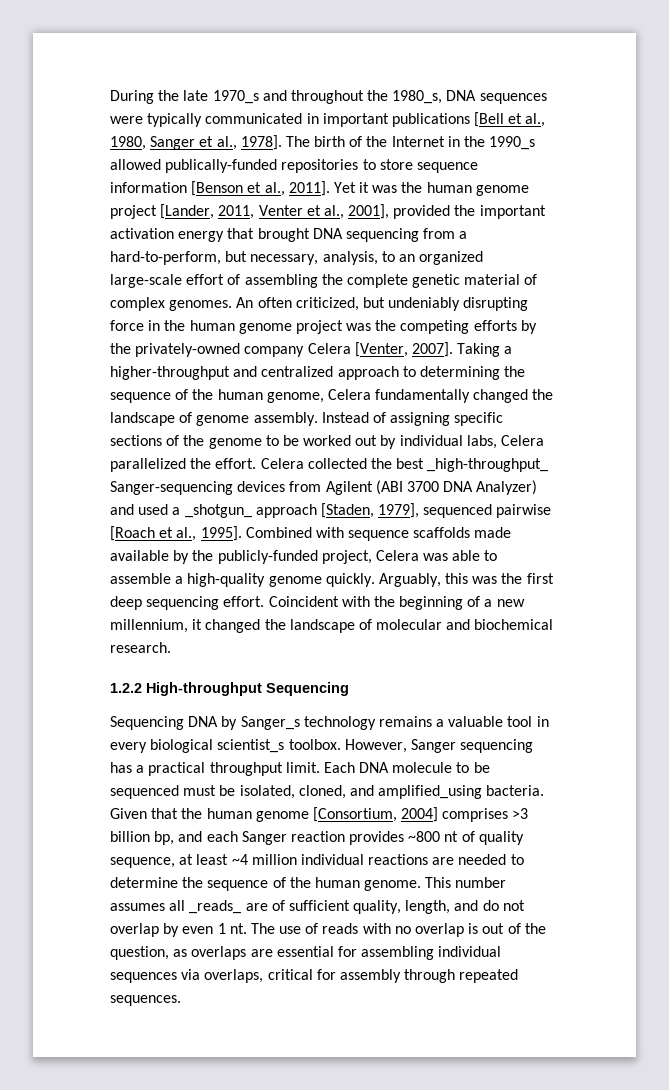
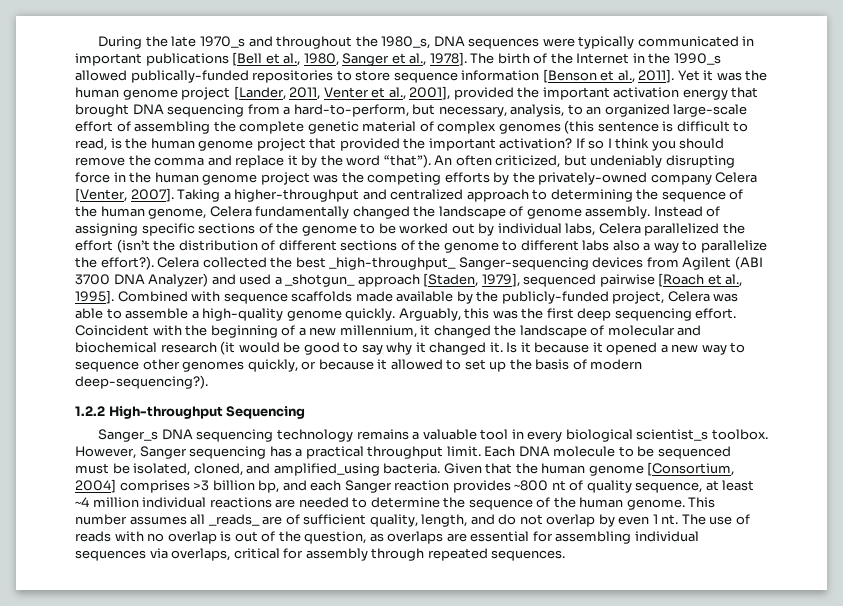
- Yet it was the human genome project [Lander, 2011, Venter et al., 2001], provided the important activation energy that brought DNA sequencing from a hard-to-perform, but necessary, analysis, to an organized large-scale effort of assembling the complete genetic material of complex genomes.
+ Yet it was the human genome project [Lander, 2011, Venter et al., 2001], provided the important activation energy that brought DNA sequencing from a hard-to-perform, but necessary, analysis, to an organized large-scale effort of assembling the complete genetic material of complex genomes (this sentence is difficult to read, is the human genome project that provided the important activation? If so I think you should remove the comma and replace it by the word “that”).
- Instead of assigning specific sections of the genome to be worked out by individual labs, Celera parallelized the effort.
+ Instead of assigning specific sections of the genome to be worked out by individual labs, Celera parallelized the effort (isn’t the distribution of different sections of the genome to different labs also a way to parallelize the effort?).
- Coincident with the beginning of a new millennium, it changed the landscape of molecular and biochemical research.
+ Coincident with the beginning of a new millennium, it changed the landscape of molecular and biochemical research (it would be good to say why it changed it. Is it because it opened a new way to sequence other genomes quickly, or because it allowed to set up the basis of modern deep-sequencing?).
- Sequencing DNA by Sanger_s technology remains a valuable tool in every biological scientist_s toolbox.
+ Sanger_s DNA sequencing technology remains a valuable tool in every biological scientist_s toolbox.

